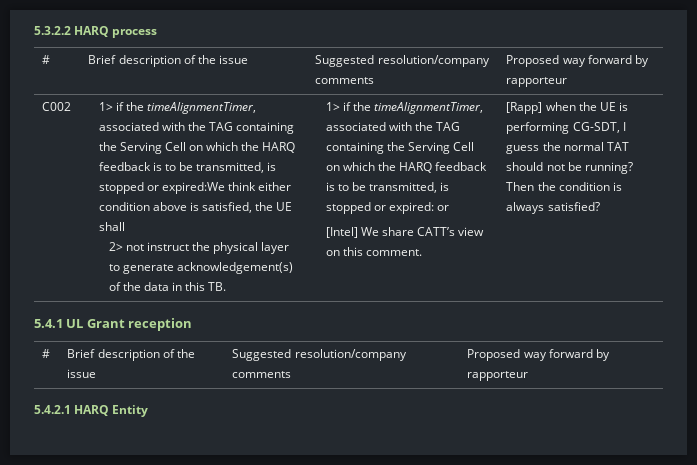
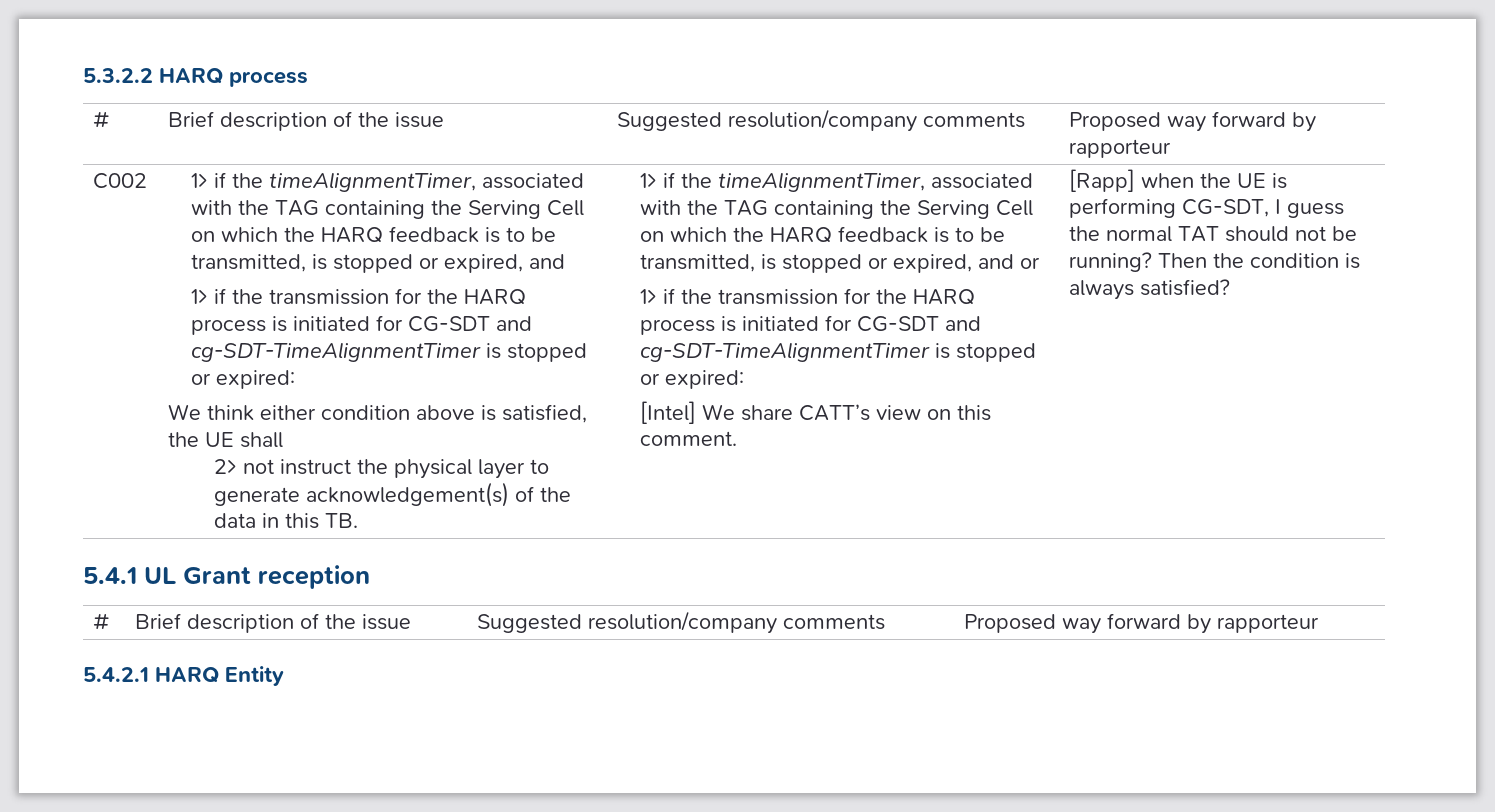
- C002 | 1> if the timeAlignmentTimer, associated with the TAG containing the Serving Cell on which the HARQ feedback is to be transmitted, is stopped or expired:We think either condition above is satisfied, the UE shall
+ C002 | 1> if the timeAlignmentTimer, associated with the TAG containing the Serving Cell on which the HARQ feedback is to be transmitted, is stopped or expired, and
+ 1> if the transmission for the HARQ process is initiated for CG-SDT and cg-SDT-TimeAlignmentTimer is stopped or expired:
+ We think either condition above is satisfied, the UE shall
- 1> if the timeAlignmentTimer, associated with the TAG containing the Serving Cell on which the HARQ feedback is to be transmitted, is stopped or expired: or
+ 1> if the timeAlignmentTimer, associated with the TAG containing the Serving Cell on which the HARQ feedback is to be transmitted, is stopped or expired, and or
+ 1> if the transmission for the HARQ process is initiated for CG-SDT and cg-SDT-TimeAlignmentTimer is stopped or expired:

